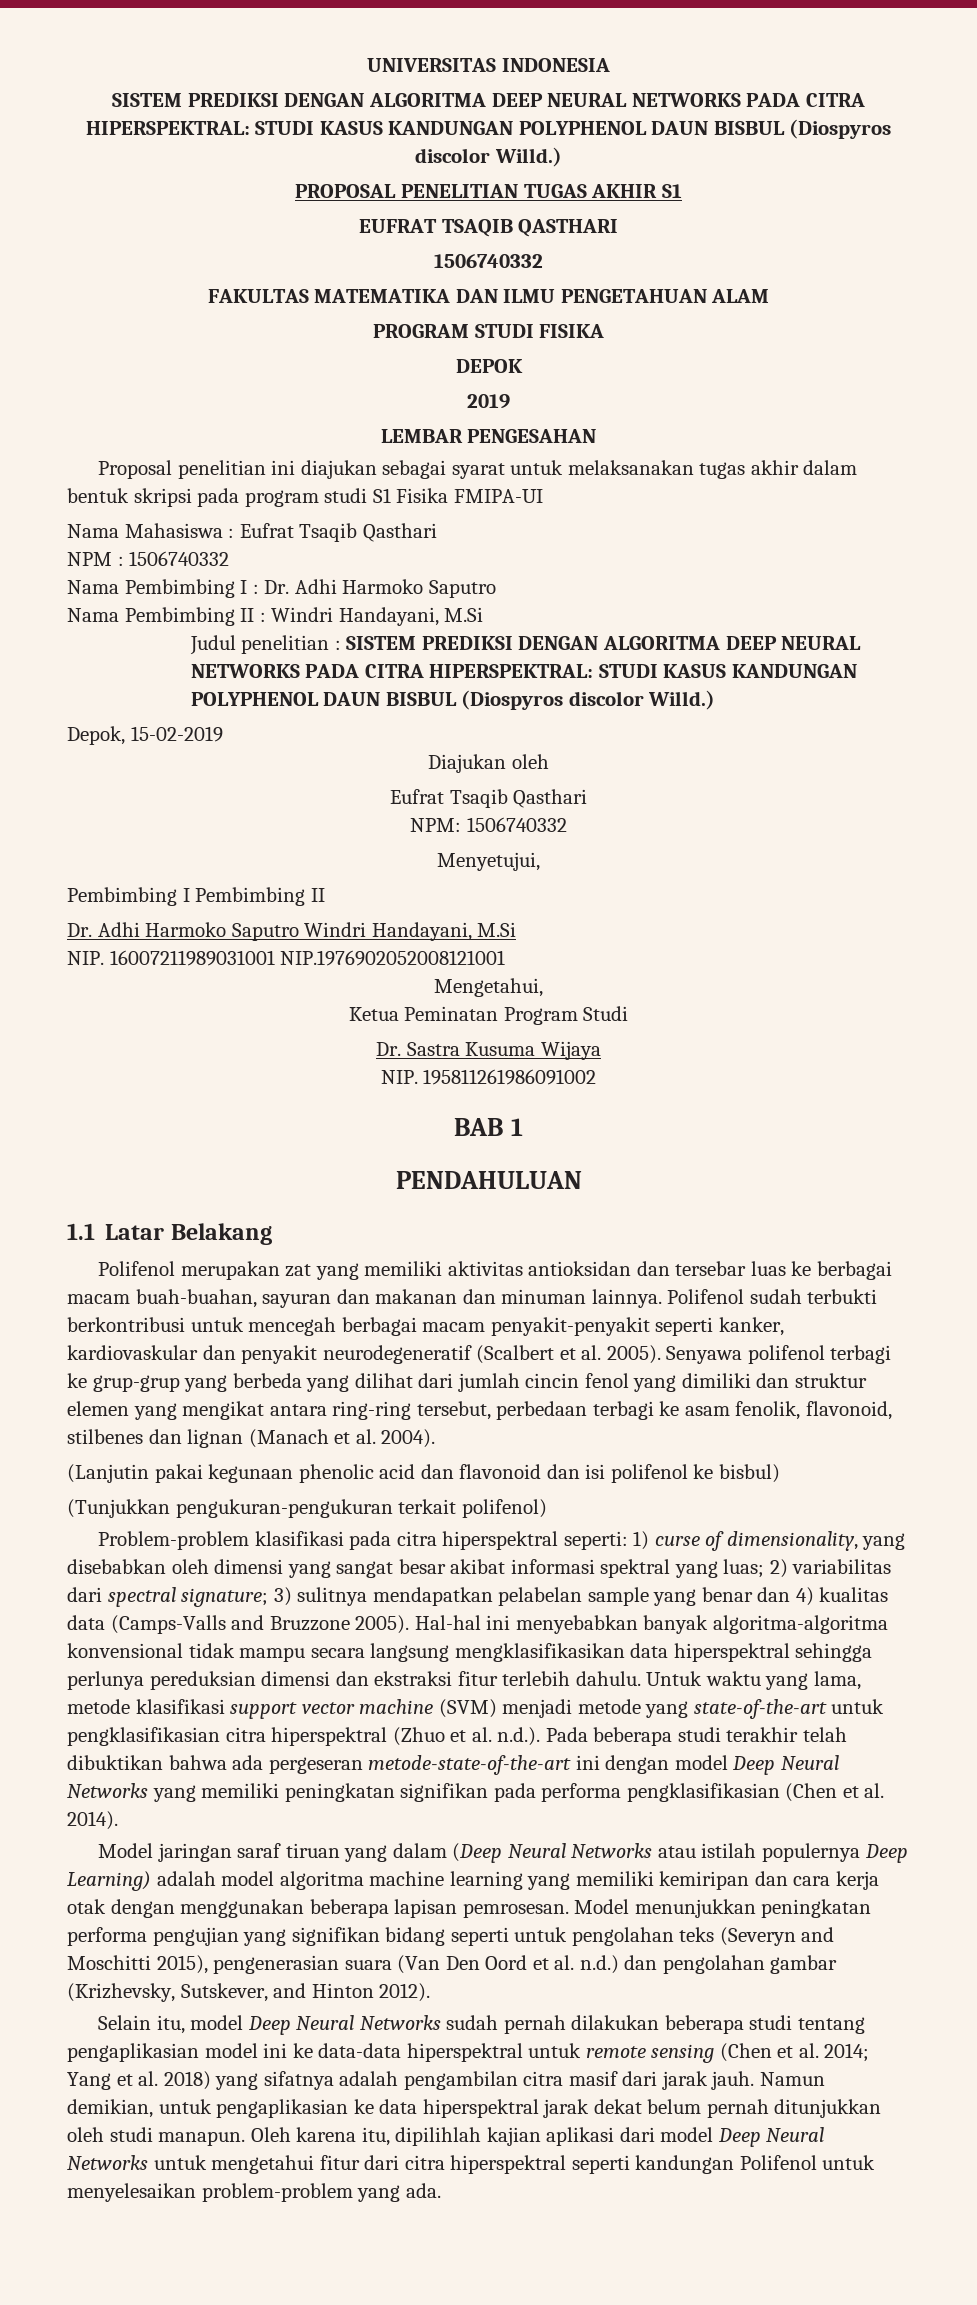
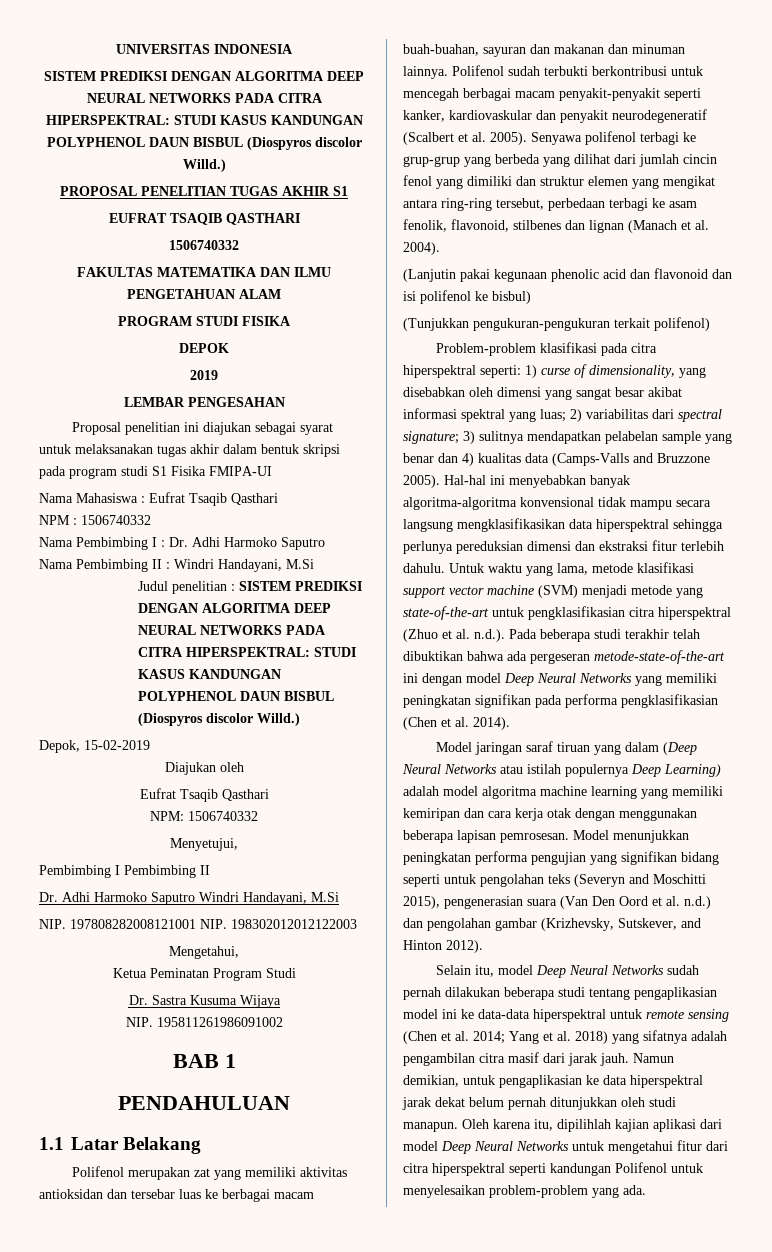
- NIP. 16007211989031001 NIP.1976902052008121001
+ NIP. 197808282008121001 NIP. 198302012012122003

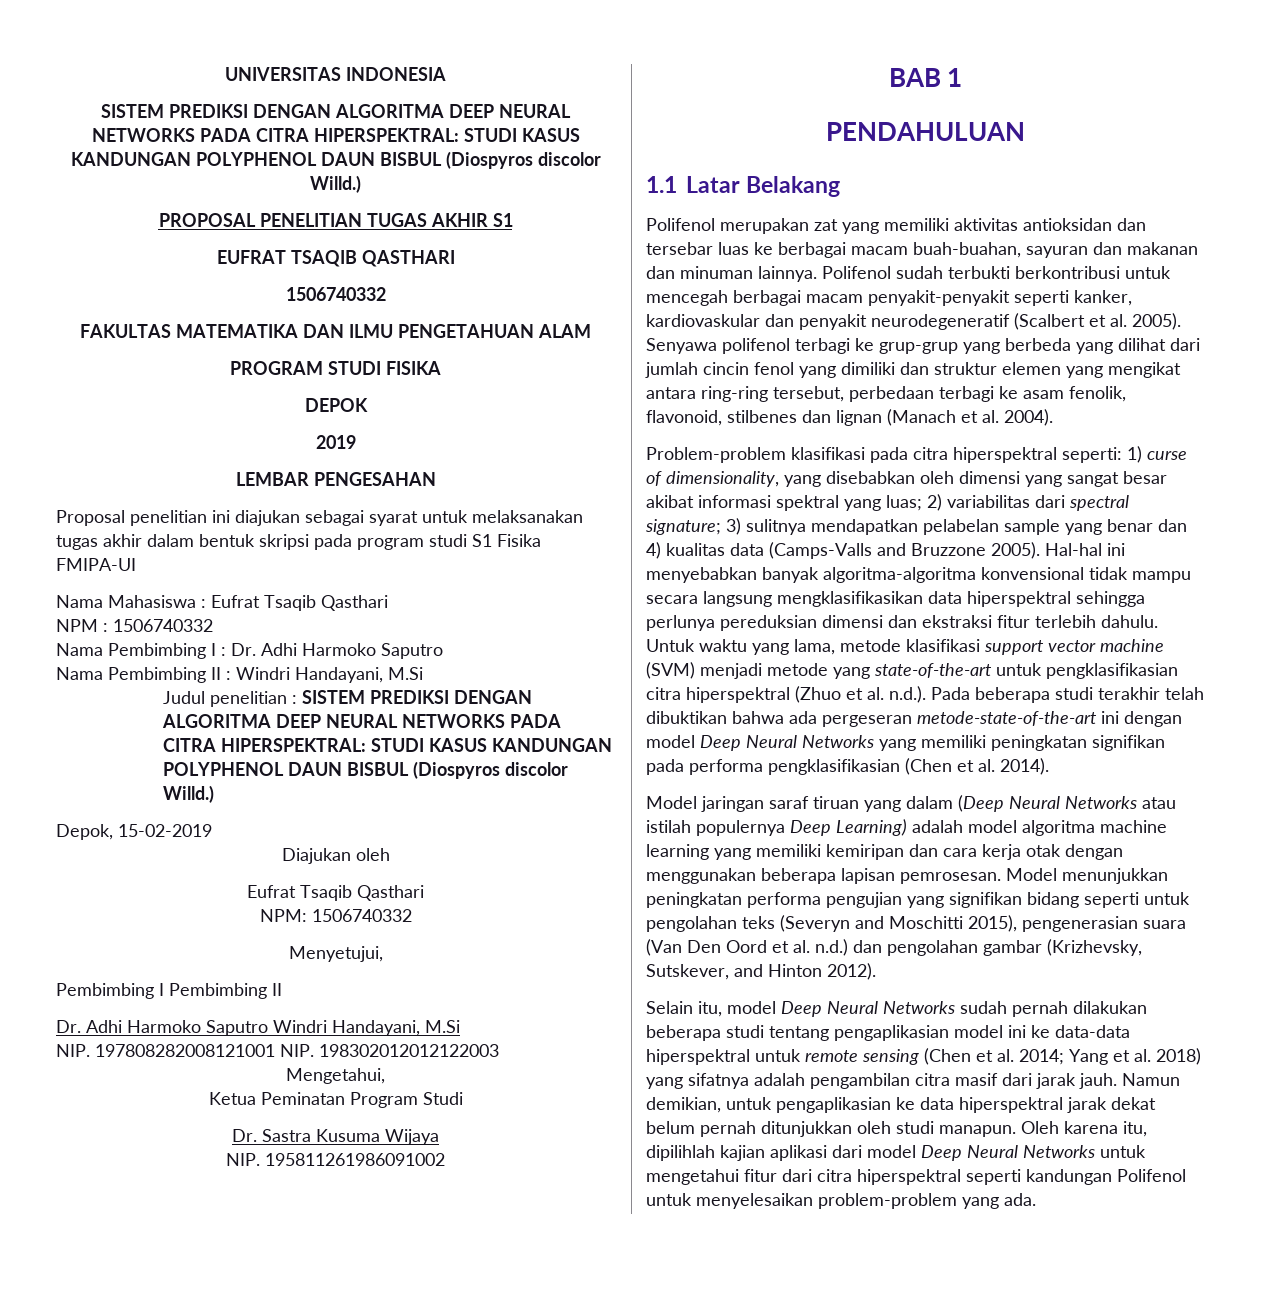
- (Lanjutin pakai kegunaan phenolic acid dan flavonoid dan isi polifenol ke bisbul)
- (Tunjukkan pengukuran-pengukuran terkait polifenol)

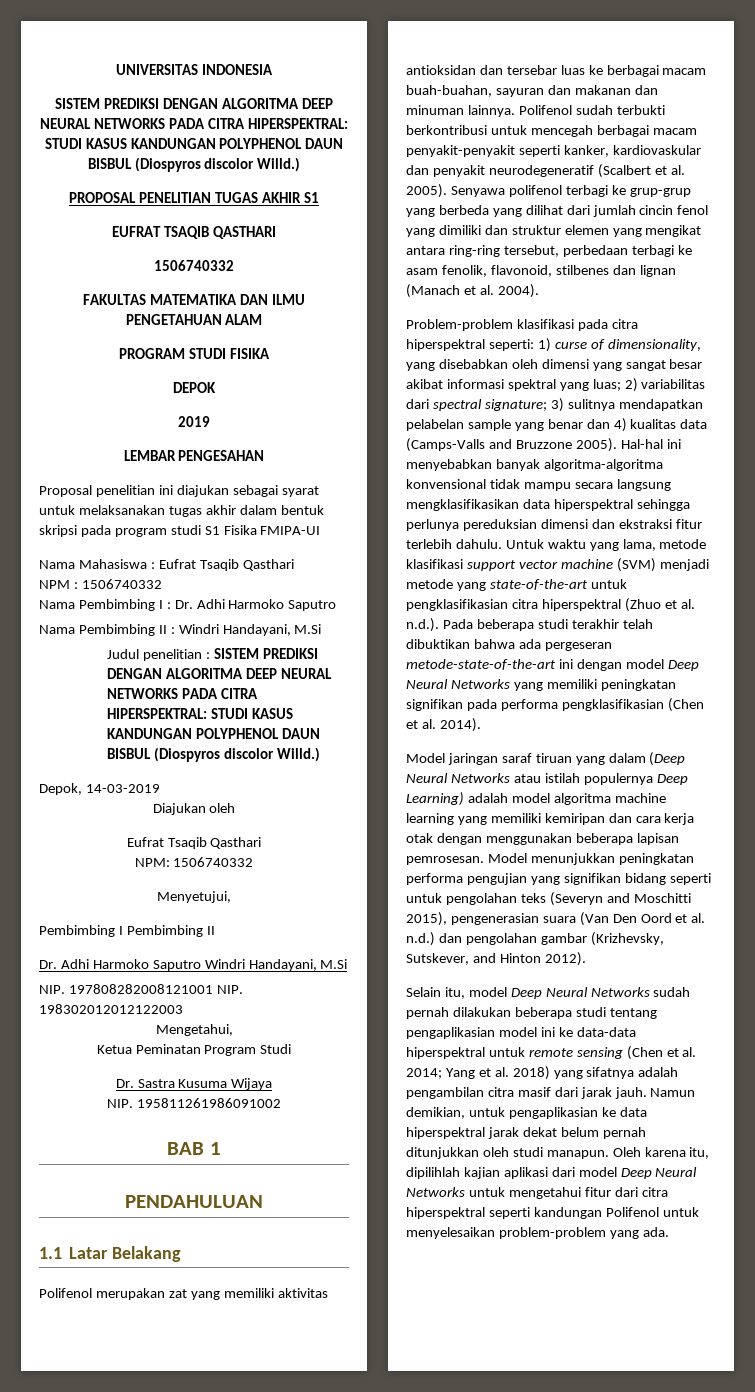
- Depok, 15-02-2019
+ Depok, 14-03-2019

